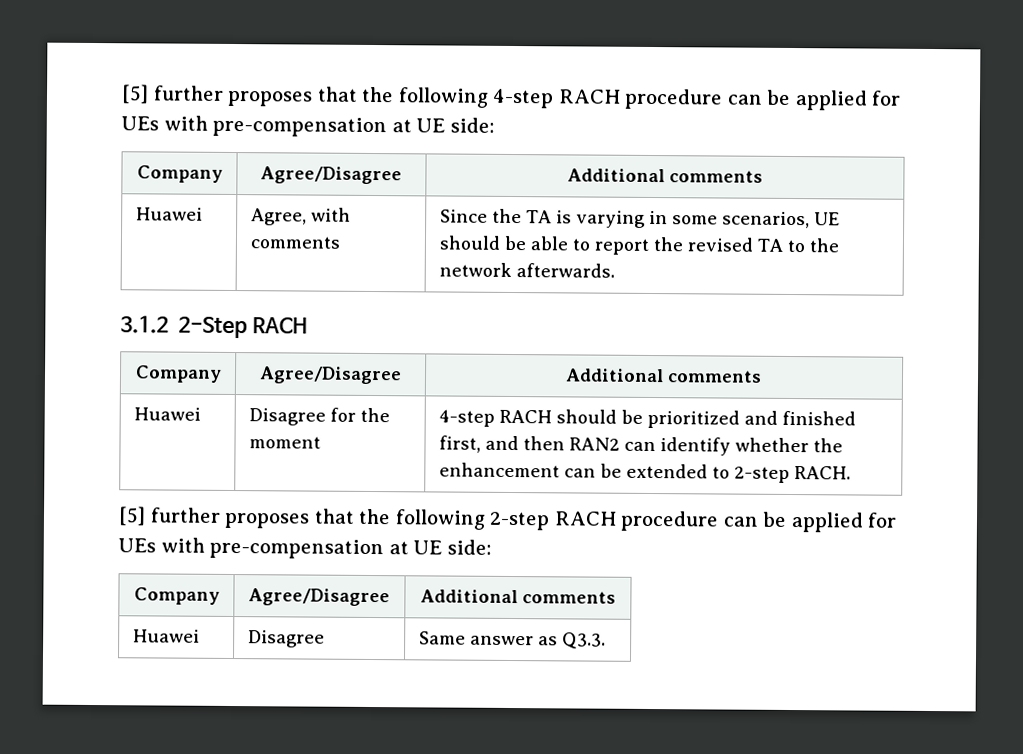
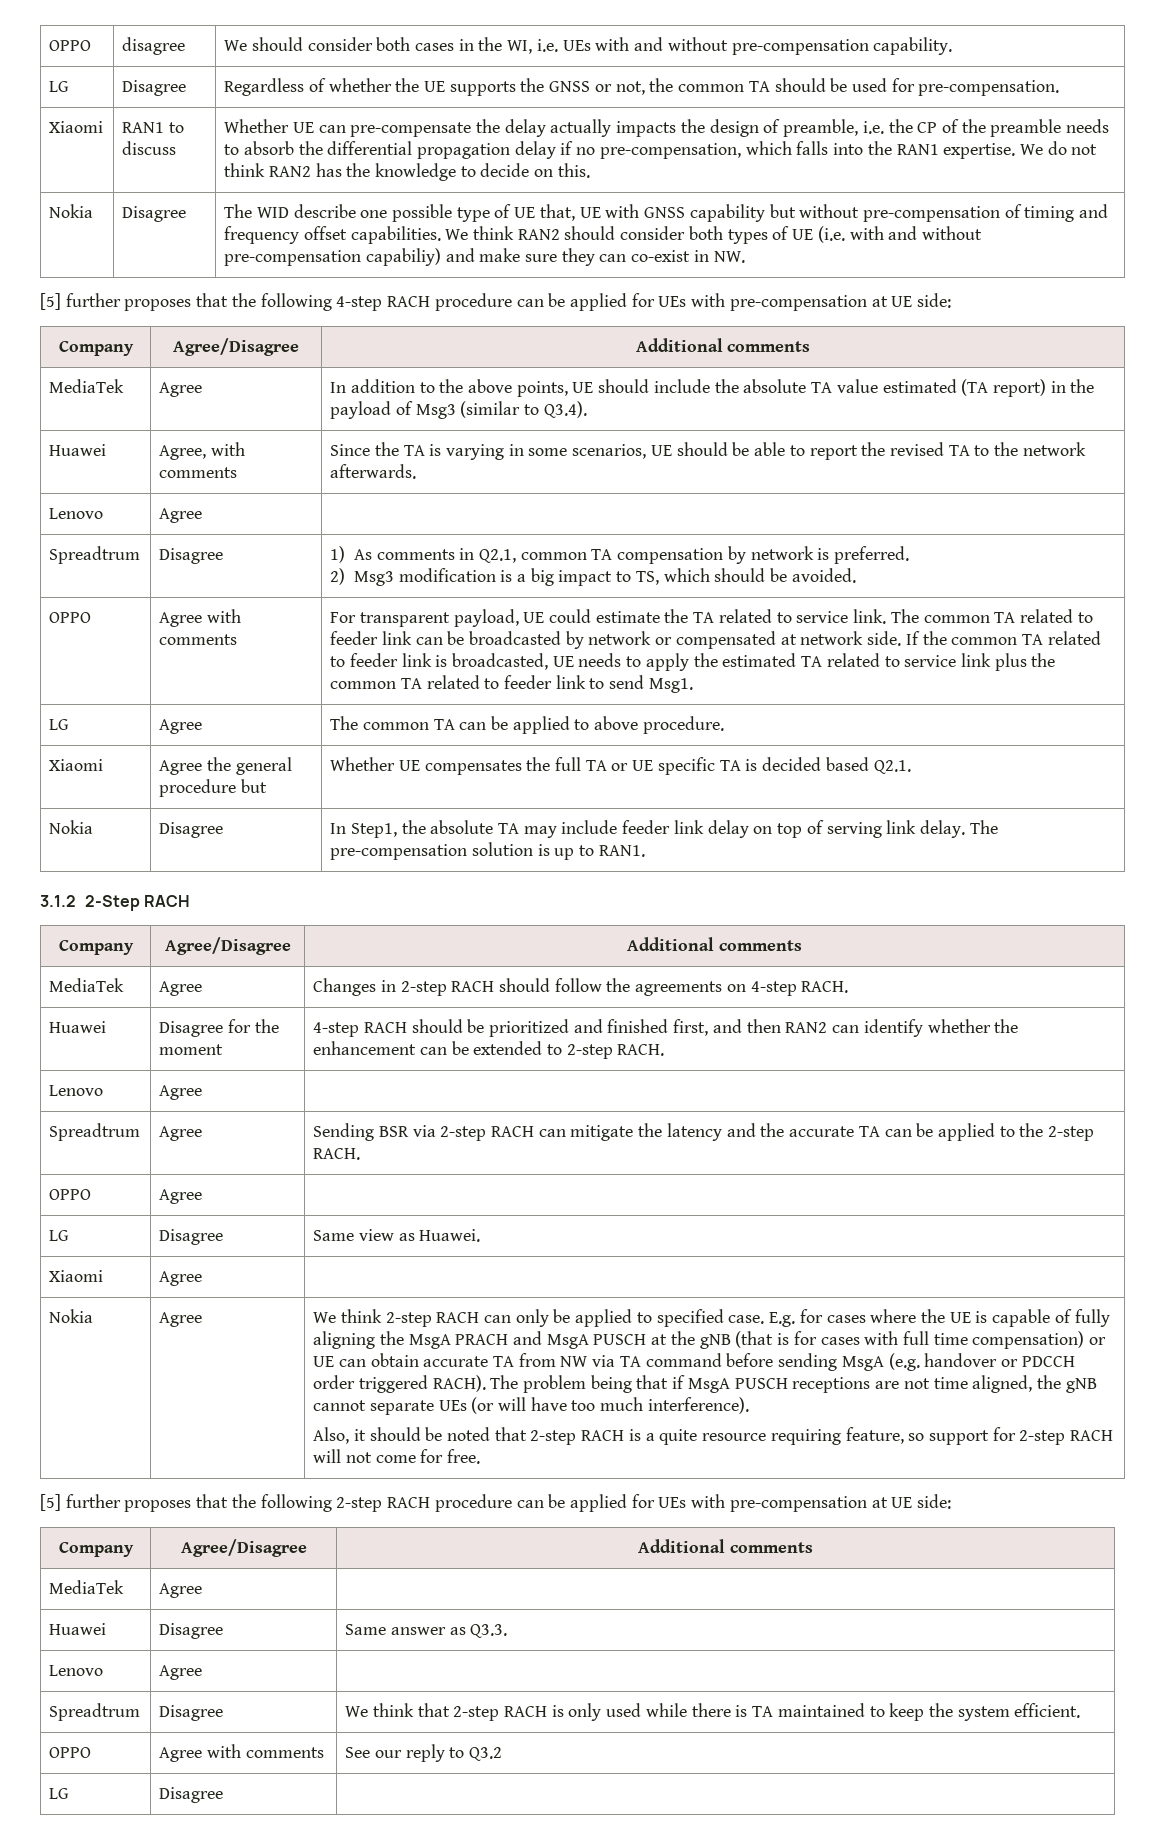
+ OPPO | disagree | We should consider both cases in the WI, i.e. UEs with and without pre-compensation capability.
+ LG | Disagree | Regardless of whether the UE supports the GNSS or not, the common TA should be used for pre-compensation.
+ Xiaomi | RAN1 to discuss | Whether UE can pre-compensate the delay actually impacts the design of preamble, i.e. the CP of the preamble needs to absorb the differential propagation delay if no pre-compensation, which falls into the RAN1 expertise. We do not think RAN2 has the knowledge to decide on this.
+ Nokia | Disagree | The WID describe one possible type of UE that, UE with GNSS capability but without pre-compensation of timing and frequency offset capabilities. We think RAN2 should consider both types of UE (i.e. with and without pre-compensation capabiliy) and make sure they can co-exist in NW.
+ MediaTek | Agree | In addition to the above points, UE should include the absolute TA value estimated (TA report) in the payload of Msg3 (similar to Q3.4).
  Huawei | Agree, with comments | Since the TA is varying in some scenarios, UE should be able to report the revised TA to the network afterwards.
+ Lenovo | Agree |
+ Spreadtrum | Disagree | 1) As comments in Q2.1, common TA compensation by network is preferred.
+ 2) Msg3 modification is a big impact to TS, which should be avoided.
+ OPPO | Agree with comments | For transparent payload, UE could estimate the TA related to service link. The common TA related to feeder link can be broadcasted by network or compensated at network side. If the common TA related to feeder link is broadcasted, UE needs to apply the estimated TA related to service link plus the common TA related to feeder link to send Msg1.
+ LG | Agree | The common TA can be applied to above procedure.
+ Xiaomi | Agree the general procedure but | Whether UE compensates the full TA or UE specific TA is decided based Q2.1.
+ Nokia | Disagree | In Step1, the absolute TA may include feeder link delay on top of serving link delay. The pre-compensation solution is up to RAN1.
+ MediaTek | Agree | Changes in 2-step RACH should follow the agreements on 4-step RACH.
  Huawei | Disagree for the moment | 4-step RACH should be prioritized and finished first, and then RAN2 can identify whether the enhancement can be extended to 2-step RACH.
+ Lenovo | Agree |
+ Spreadtrum | Agree | Sending BSR via 2-step RACH can mitigate the latency and the accurate TA can be applied to the 2-step RACH.
+ OPPO | Agree |
+ LG | Disagree | Same view as Huawei.
+ Xiaomi | Agree |
+ Nokia | Agree | We think 2-step RACH can only be applied to specified case. E.g. for cases where the UE is capable of fully aligning the MsgA PRACH and MsgA PUSCH at the gNB (that is for cases with full time compensation) or UE can obtain accurate TA from NW via TA command before sending MsgA (e.g. handover or PDCCH order triggered RACH). The problem being that if MsgA PUSCH receptions are not time aligned, the gNB cannot separate UEs (or will have too much interference).
+ Also, it should be noted that 2-step RACH is a quite resource requiring feature, so support for 2-step RACH will not come for free.
  [5] further proposes that the following 2-step RACH procedure can be applied for UEs with pre-compensation at UE side:
  Company | Agree/Disagree | Additional comments
+ MediaTek | Agree |
  Huawei | Disagree | Same answer as Q3.3.
+ Lenovo | Agree |
+ Spreadtrum | Disagree | We think that 2-step RACH is only used while there is TA maintained to keep the system efficient.
+ OPPO | Agree with comments | See our reply to Q3.2
+ LG | Disagree |

